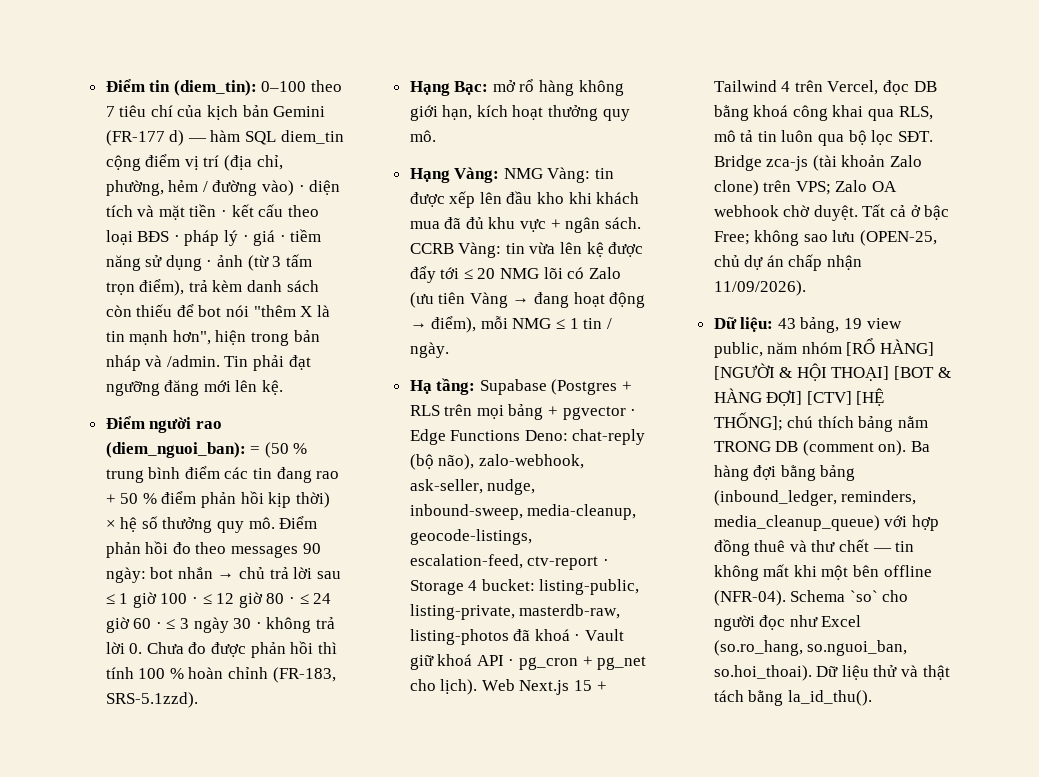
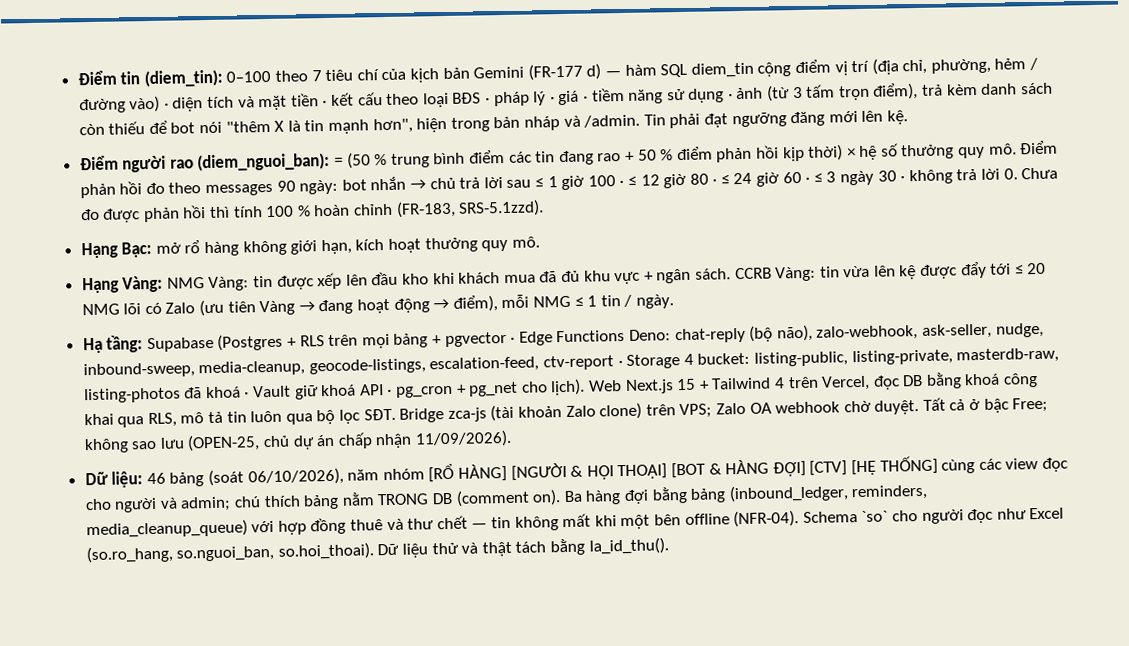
- Dữ liệu: 43 bảng, 19 view public, năm nhóm [RỔ HÀNG] [NGƯỜI & HỘI THOẠI] [BOT & HÀNG ĐỢI] [CTV] [HỆ THỐNG]; chú thích bảng nằm TRONG DB (comment on).
+ Dữ liệu: 46 bảng (soát 06/10/2026), năm nhóm [RỔ HÀNG] [NGƯỜI & HỘI THOẠI] [BOT & HÀNG ĐỢI] [CTV] [HỆ THỐNG] cùng các view đọc cho người và admin; chú thích bảng nằm TRONG DB (comment on).

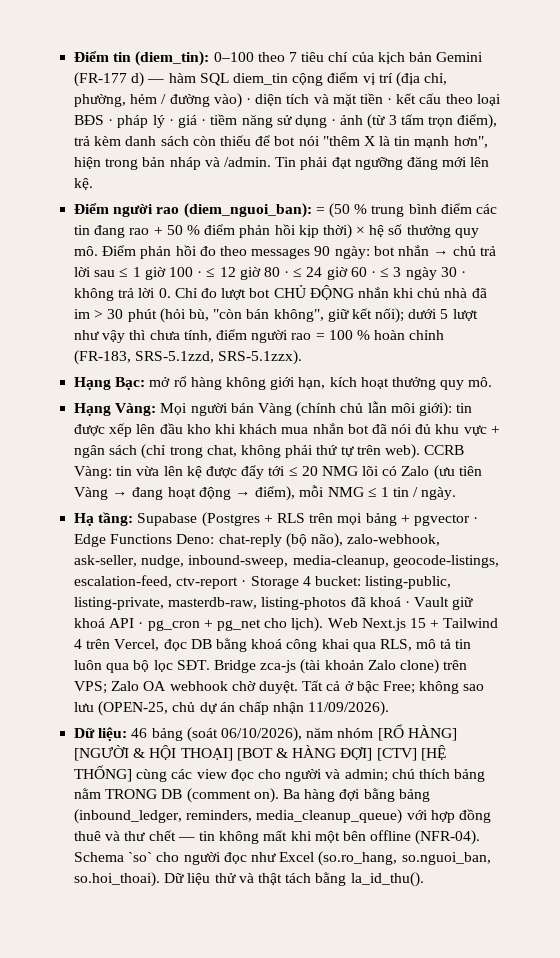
- Điểm phản hồi đo theo messages 90 ngày: bot nhắn → chủ trả lời sau ≤ 1 giờ 100 · ≤ 12 giờ 80 · ≤ 24 giờ 60 · ≤ 3 ngày 30 · không trả lời 0. Chưa đo được phản hồi thì tính 100 % hoàn chỉnh (FR-183, SRS-5.1zzd).
+ Điểm phản hồi đo theo messages 90 ngày: bot nhắn → chủ trả lời sau ≤ 1 giờ 100 · ≤ 12 giờ 80 · ≤ 24 giờ 60 · ≤ 3 ngày 30 · không trả lời 0. Chỉ đo lượt bot CHỦ ĐỘNG nhắn khi chủ nhà đã im > 30 phút (hỏi bù, "còn bán không", giữ kết nối); dưới 5 lượt như vậy thì chưa tính, điểm người rao = 100 % hoàn chỉnh (FR-183, SRS-5.1zzd, SRS-5.1zzx).
- Hạng Vàng: NMG Vàng: tin được xếp lên đầu kho khi khách mua đã đủ khu vực + ngân sách.
+ Hạng Vàng: Mọi người bán Vàng (chính chủ lẫn môi giới): tin được xếp lên đầu kho khi khách mua nhắn bot đã nói đủ khu vực + ngân sách (chỉ trong chat, không phải thứ tự trên web).

